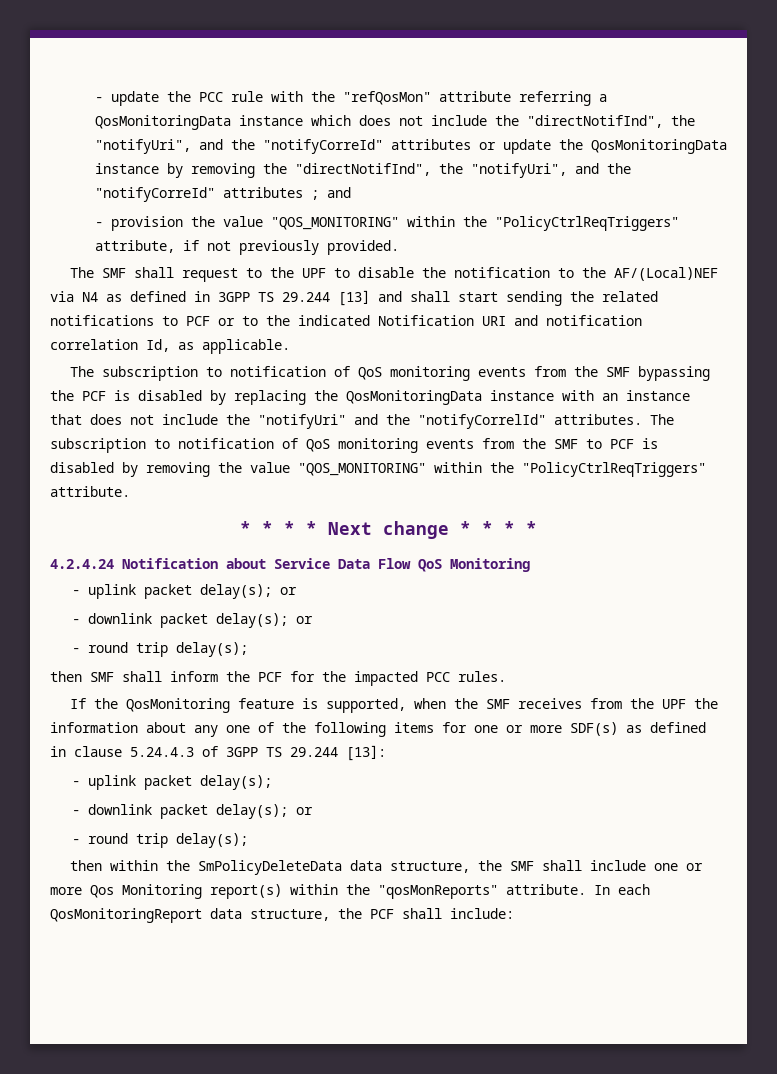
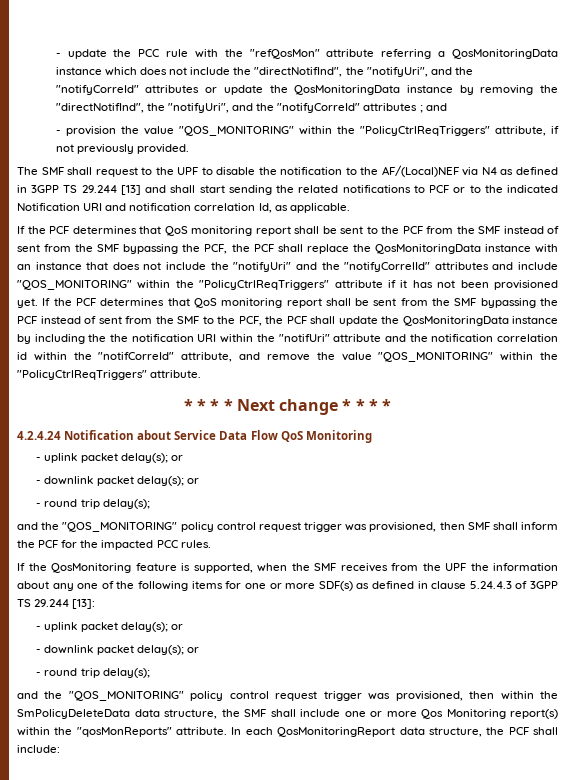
- The subscription to notification of QoS monitoring events from the SMF bypassing the PCF is disabled by replacing the QosMonitoringData instance with an instance that does not include the "notifyUri" and the "notifyCorrelId" attributes. The subscription to notification of QoS monitoring events from the SMF to PCF is disabled by removing the value "QOS_MONITORING" within the "PolicyCtrlReqTriggers" attribute.
+ If the PCF determines that QoS monitoring report shall be sent to the PCF from the SMF instead of sent from the SMF bypassing the PCF, the PCF shall replace the QosMonitoringData instance with an instance that does not include the "notifyUri" and the "notifyCorrelId" attributes and include "QOS_MONITORING" within the "PolicyCtrlReqTriggers" attribute if it has not been provisioned yet. If the PCF determines that QoS monitoring report shall be sent from the SMF bypassing the PCF instead of sent from the SMF to the PCF, the PCF shall update the QosMonitoringData instance by including the the notification URI within the "notifUri" attribute and the notification correlation id within the "notifCorreId" attribute, and remove the value "QOS_MONITORING" within the "PolicyCtrlReqTriggers" attribute.
- then SMF shall inform the PCF for the impacted PCC rules.
+ and the "QOS_MONITORING" policy control request trigger was provisioned, then SMF shall inform the PCF for the impacted PCC rules.
  If the QosMonitoring feature is supported, when the SMF receives from the UPF the information about any one of the following items for one or more SDF(s) as defined in clause 5.24.4.3 of 3GPP TS 29.244 [13]:
- - uplink packet delay(s);
+ - uplink packet delay(s); or
  - downlink packet delay(s); or
  - round trip delay(s);
- then within the SmPolicyDeleteData data structure, the SMF shall include one or more Qos Monitoring report(s) within the "qosMonReports" attribute.
+ and the "QOS_MONITORING" policy control request trigger was provisioned, then within the SmPolicyDeleteData data structure, the SMF shall include one or more Qos Monitoring report(s) within the "qosMonReports" attribute.

